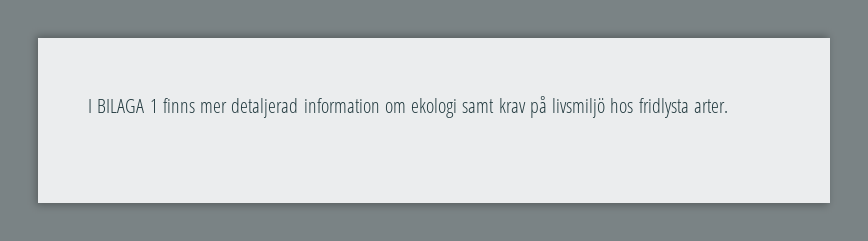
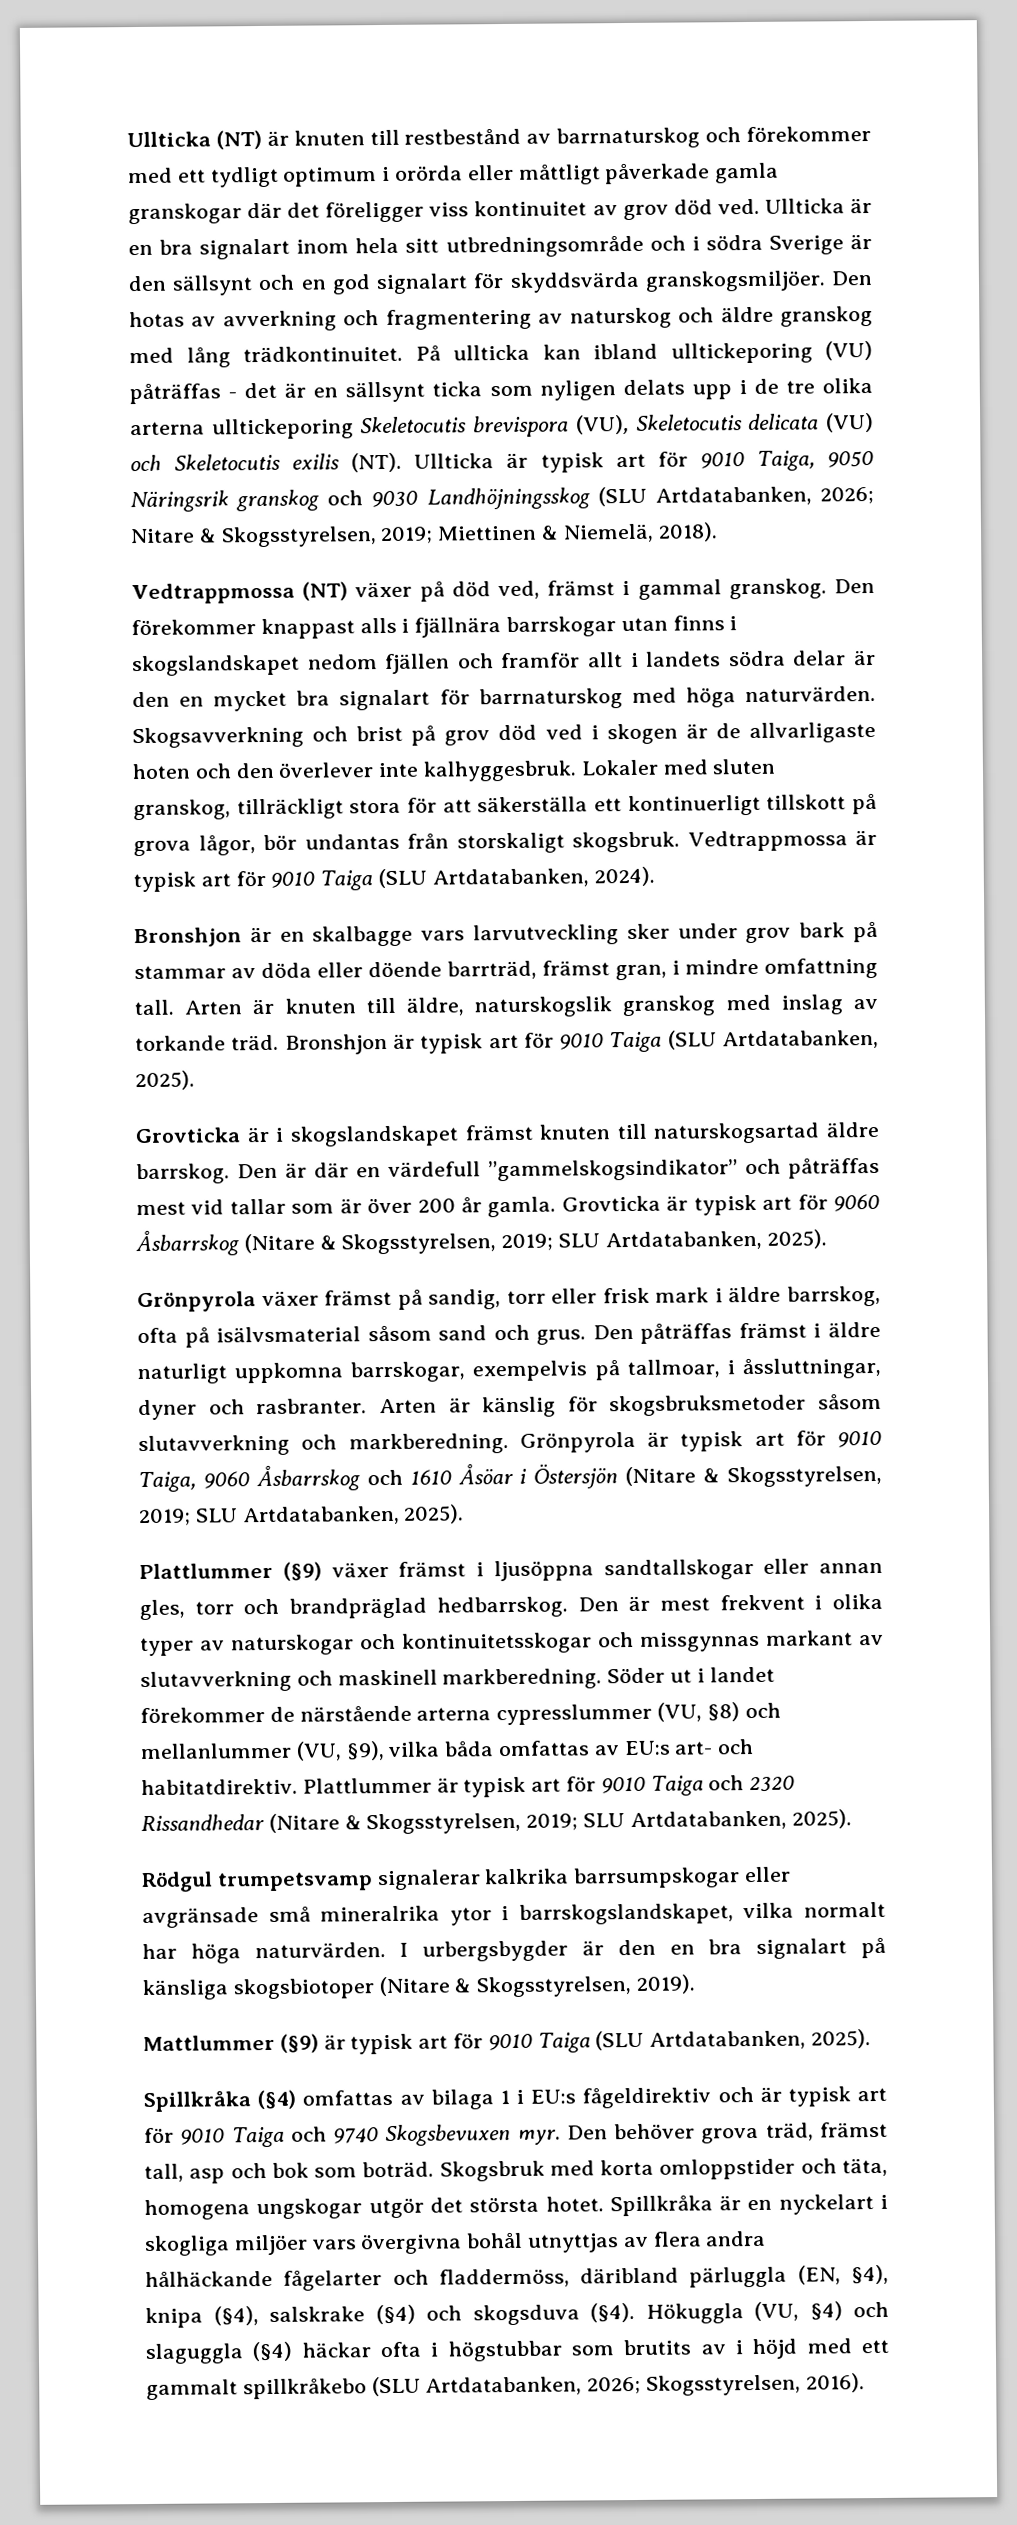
- I BILAGA 1 finns mer detaljerad information om ekologi samt krav på livsmiljö hos fridlysta arter.
+ Ullticka (NT) är knuten till restbestånd av barrnaturskog och förekommer med ett tydligt optimum i orörda eller måttligt påverkade gamla granskogar där det föreligger viss kontinuitet av grov död ved. Ullticka är en bra signalart inom hela sitt utbredningsområde och i södra Sverige är den sällsynt och en god signalart för skyddsvärda granskogsmiljöer. Den hotas av avverkning och fragmentering av naturskog och äldre granskog med lång trädkontinuitet. På ullticka kan ibland ulltickeporing (VU) påträffas - det är en sällsynt ticka som nyligen delats upp i de tre olika arterna ulltickeporing Skeletocutis brevispora (VU), Skeletocutis delicata (VU) och Skeletocutis exilis (NT). Ullticka är typisk art för 9010 Taiga, 9050 Näringsrik granskog och 9030 Landhöjningsskog (SLU Artdatabanken, 2026; Nitare & Skogsstyrelsen, 2019; Miettinen & Niemelä, 2018).
+ Vedtrappmossa (NT) växer på död ved, främst i gammal granskog. Den förekommer knappast alls i fjällnära barrskogar utan finns i skogslandskapet nedom fjällen och framför allt i landets södra delar är den en mycket bra signalart för barrnaturskog med höga naturvärden. Skogsavverkning och brist på grov död ved i skogen är de allvarligaste hoten och den överlever inte kalhyggesbruk. Lokaler med sluten granskog, tillräckligt stora för att säkerställa ett kontinuerligt tillskott på grova lågor, bör undantas från storskaligt skogsbruk. Vedtrappmossa är typisk art för 9010 Taiga (SLU Artdatabanken, 2024).
+ Bronshjon är en skalbagge vars larvutveckling sker under grov bark på stammar av döda eller döende barrträd, främst gran, i mindre omfattning tall. Arten är knuten till äldre, naturskogslik granskog med inslag av torkande träd. Bronshjon är typisk art för 9010 Taiga (SLU Artdatabanken, 2025).
+ Grovticka är i skogslandskapet främst knuten till naturskogsartad äldre barrskog. Den är där en värdefull ”gammelskogsindikator” och påträffas mest vid tallar som är över 200 år gamla. Grovticka är typisk art för 9060 Åsbarrskog (Nitare & Skogsstyrelsen, 2019; SLU Artdatabanken, 2025).
+ Grönpyrola växer främst på sandig, torr eller frisk mark i äldre barrskog, ofta på isälvsmaterial såsom sand och grus. Den påträffas främst i äldre naturligt uppkomna barrskogar, exempelvis på tallmoar, i åssluttningar, dyner och rasbranter. Arten är känslig för skogsbruksmetoder såsom slutavverkning och markberedning. Grönpyrola är typisk art för 9010 Taiga, 9060 Åsbarrskog och 1610 Åsöar i Östersjön (Nitare & Skogsstyrelsen, 2019; SLU Artdatabanken, 2025).
+ Plattlummer (§9) växer främst i ljusöppna sandtallskogar eller annan gles, torr och brandpräglad hedbarrskog. Den är mest frekvent i olika typer av naturskogar och kontinuitetsskogar och missgynnas markant av slutavverkning och maskinell markberedning. Söder ut i landet förekommer de närstående arterna cypresslummer (VU, §8) och mellanlummer (VU, §9), vilka båda omfattas av EU:s art- och habitatdirektiv. Plattlummer är typisk art för 9010 Taiga och 2320 Rissandhedar (Nitare & Skogsstyrelsen, 2019; SLU Artdatabanken, 2025).
+ Rödgul trumpetsvamp signalerar kalkrika barrsumpskogar eller avgränsade små mineralrika ytor i barrskogslandskapet, vilka normalt har höga naturvärden. I urbergsbygder är den en bra signalart på känsliga skogsbiotoper (Nitare & Skogsstyrelsen, 2019).
+ Mattlummer (§9) är typisk art för 9010 Taiga (SLU Artdatabanken, 2025).
+ Spillkråka (§4) omfattas av bilaga 1 i EU:s fågeldirektiv och är typisk art för 9010 Taiga och 9740 Skogsbevuxen myr. Den behöver grova träd, främst tall, asp och bok som boträd. Skogsbruk med korta omloppstider och täta, homogena ungskogar utgör det största hotet. Spillkråka är en nyckelart i skogliga miljöer vars övergivna bohål utnyttjas av flera andra hålhäckande fågelarter och fladdermöss, däribland pärluggla (EN, §4), knipa (§4), salskrake (§4) och skogsduva (§4). Hökuggla (VU, §4) och slaguggla (§4) häckar ofta i högstubbar som brutits av i höjd med ett gammalt spillkråkebo (SLU Artdatabanken, 2026; Skogsstyrelsen, 2016).

